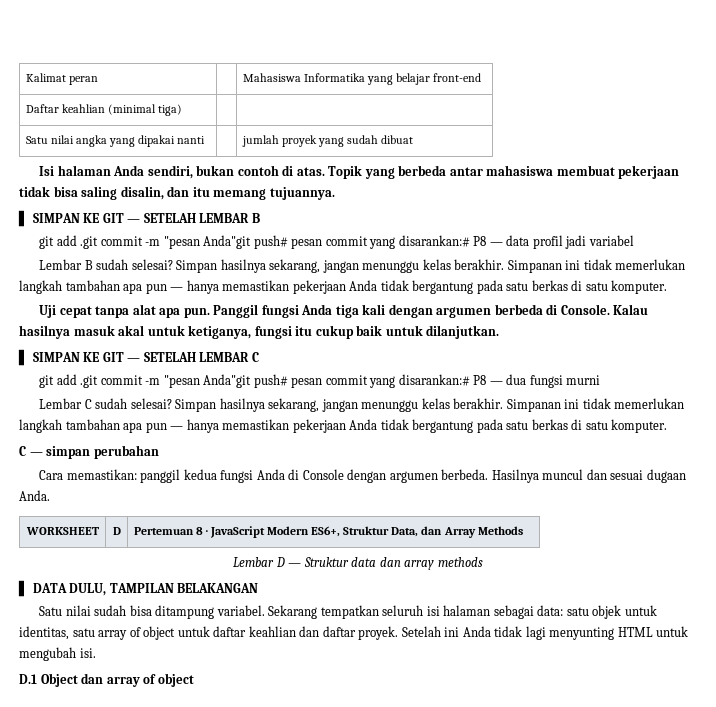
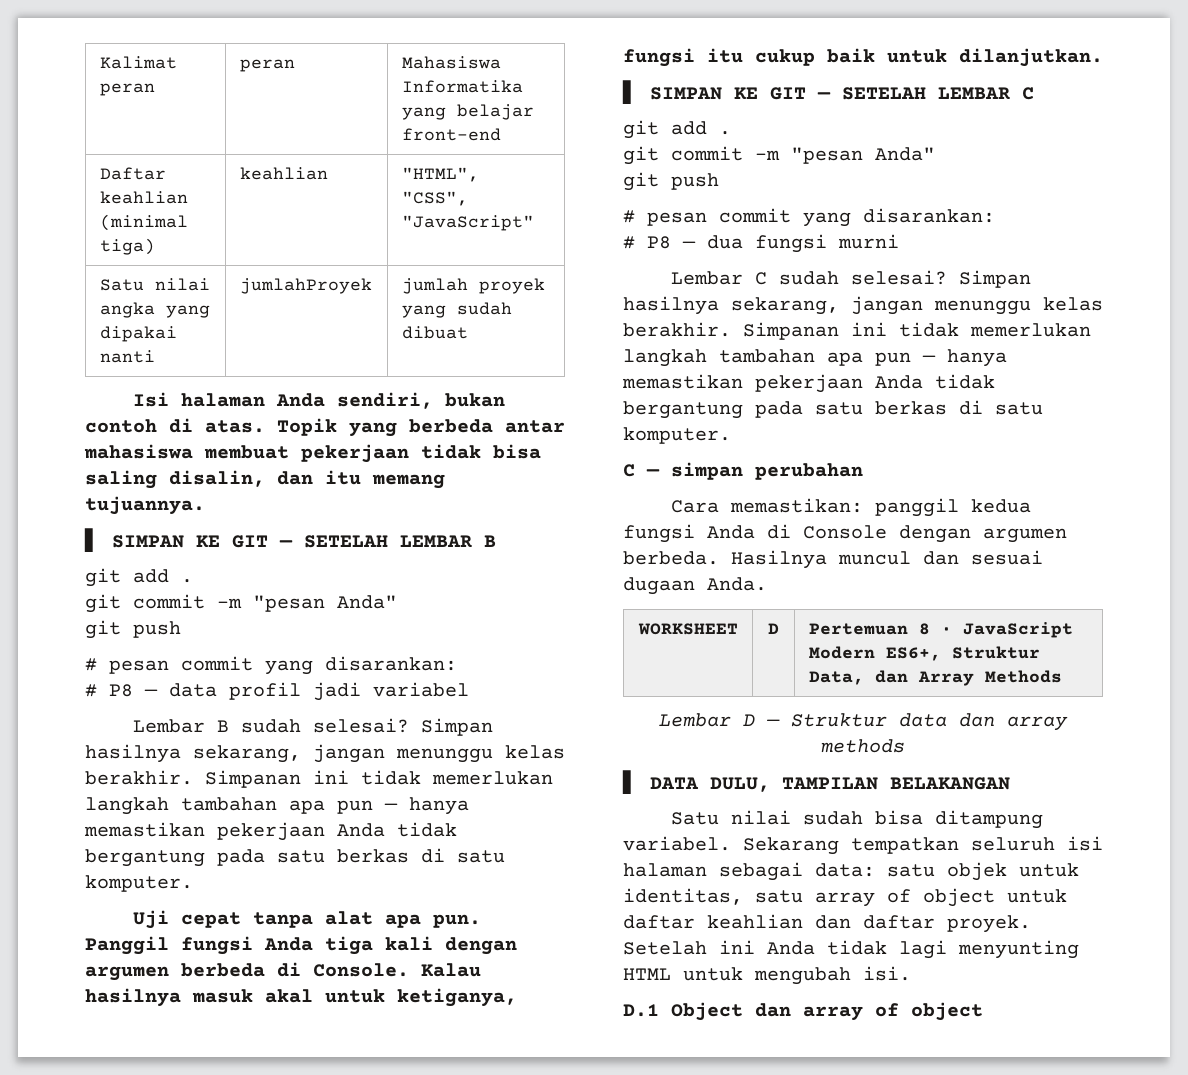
- Kalimat peran | | Mahasiswa Informatika yang belajar front-end
+ Kalimat peran | peran | Mahasiswa Informatika yang belajar front-end
- Daftar keahlian (minimal tiga) | |
+ Daftar keahlian (minimal tiga) | keahlian | "HTML", "CSS", "JavaScript"
- Satu nilai angka yang dipakai nanti | | jumlah proyek yang sudah dibuat
+ Satu nilai angka yang dipakai nanti | jumlahProyek | jumlah proyek yang sudah dibuat
  ▌ SIMPAN KE GIT — SETELAH LEMBAR B
- git add .git commit -m "pesan Anda"git push# pesan commit yang disarankan:# P8 — data profil jadi variabel
+ git add .
+ git commit -m "pesan Anda"
+ git push
+ # pesan commit yang disarankan:
+ # P8 — data profil jadi variabel
  ▌ SIMPAN KE GIT — SETELAH LEMBAR C
- git add .git commit -m "pesan Anda"git push# pesan commit yang disarankan:# P8 — dua fungsi murni
+ git add .
+ git commit -m "pesan Anda"
+ git push
+ # pesan commit yang disarankan:
+ # P8 — dua fungsi murni

